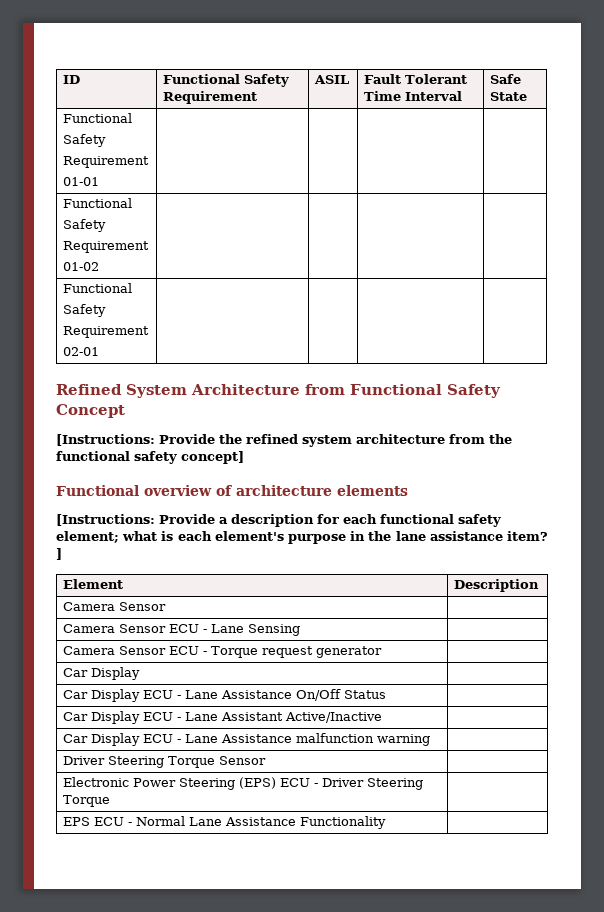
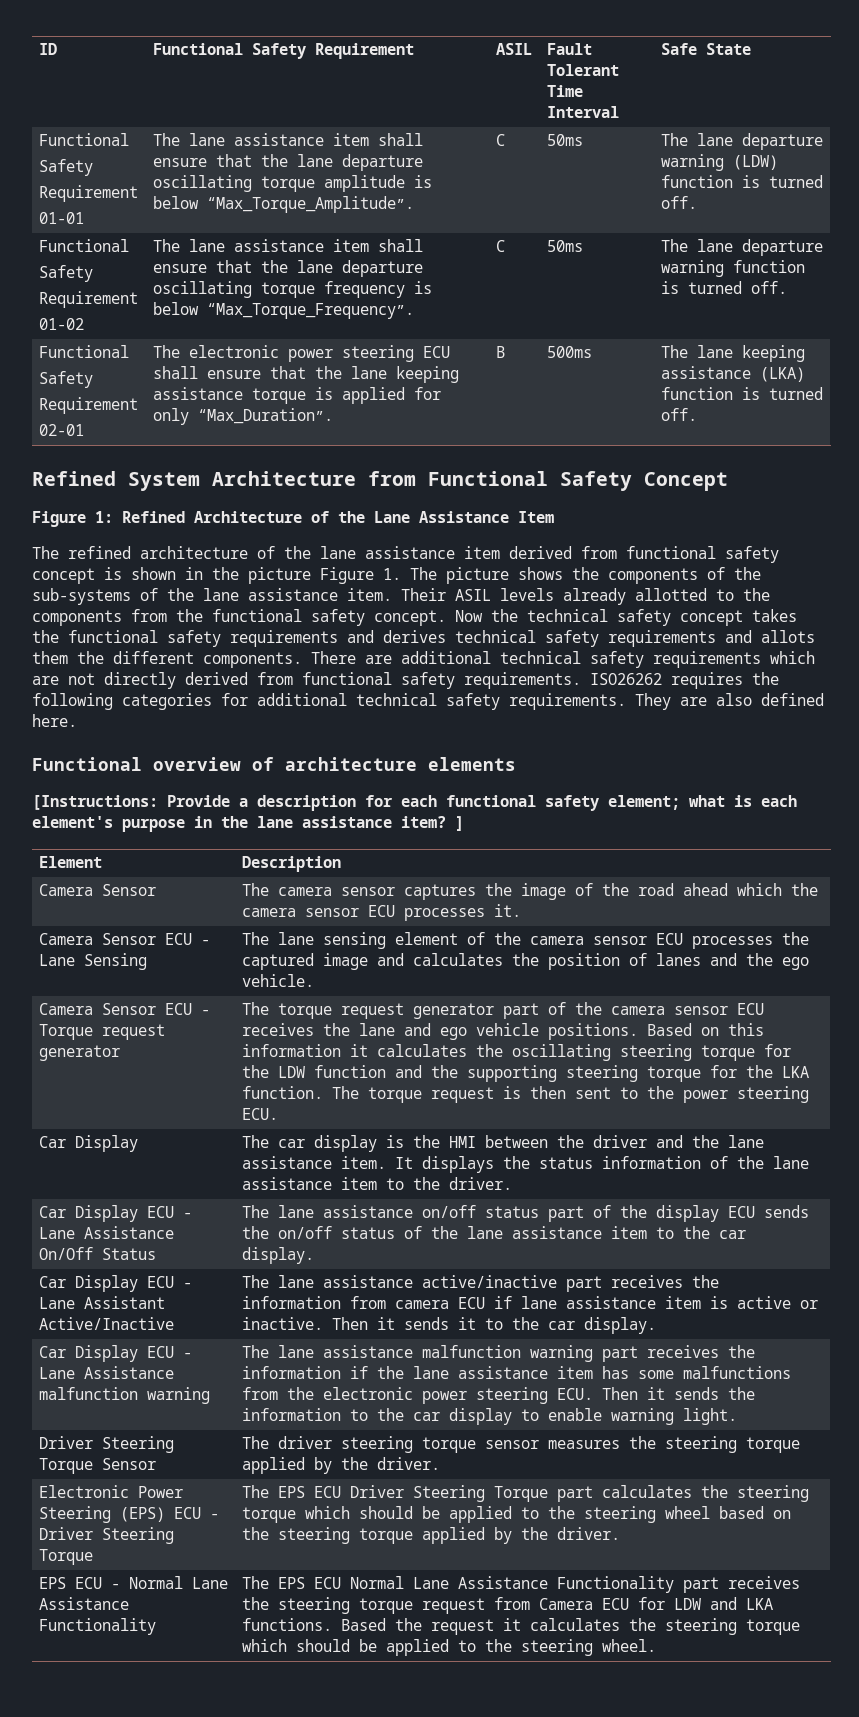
  ID | Functional Safety Requirement | ASIL | Fault Tolerant Time Interval | Safe State
  Functional
  Safety
  Requirement
- 01-01 | | | |
+ 01-01 | The lane assistance item shall ensure that the lane departure oscillating torque amplitude is below “Max_Torque_Amplitude”. | C | 50ms | The lane departure warning (LDW) function is turned off.
  Functional
  Safety
  Requirement
- 01-02 | | | |
+ 01-02 | The lane assistance item shall ensure that the lane departure oscillating torque frequency is below “Max_Torque_Frequency”. | C | 50ms | The lane departure warning function is turned off.
  Functional
  Safety
  Requirement
- 02-01 | | | |
+ 02-01 | The electronic power steering ECU shall ensure that the lane keeping assistance torque is applied for only “Max_Duration”. | B | 500ms | The lane keeping assistance (LKA) function is turned off.
- [Instructions: Provide the refined system architecture from the functional safety concept]
+ Figure 1: Refined Architecture of the Lane Assistance Item
+ The refined architecture of the lane assistance item derived from functional safety concept is shown in the picture Figure 1. The picture shows the components of the sub-systems of the lane assistance item. Their ASIL levels already allotted to the components from the functional safety concept. Now the technical safety concept takes the functional safety requirements and derives technical safety requirements and allots them the different components. There are additional technical safety requirements which are not directly derived from functional safety requirements. ISO26262 requires the following categories for additional technical safety requirements. They are also defined here.
- Camera Sensor |
+ Camera Sensor | The camera sensor captures the image of the road ahead which the camera sensor ECU processes it.
- Camera Sensor ECU - Lane Sensing |
+ Camera Sensor ECU - Lane Sensing | The lane sensing element of the camera sensor ECU processes the captured image and calculates the position of lanes and the ego vehicle.
- Car Display |
+ The torque request generator part of the camera sensor ECU receives the lane and ego vehicle positions. Based on this information it calculates the oscillating steering torque for the LDW function and the supporting steering torque for the LKA function. The torque request is then sent to the power steering ECU.
+ Car Display | The car display is the HMI between the driver and the lane assistance item. It displays the status information of the lane assistance item to the driver.
- Car Display ECU - Lane Assistance On/Off Status |
+ Car Display ECU - Lane Assistance On/Off Status | The lane assistance on/off status part of the display ECU sends the on/off status of the lane assistance item to the car display.
- Car Display ECU - Lane Assistant Active/Inactive |
+ Car Display ECU - Lane Assistant Active/Inactive | The lane assistance active/inactive part receives the information from camera ECU if lane assistance item is active or inactive. Then it sends it to the car display.
- Driver Steering Torque Sensor |
+ The lane assistance malfunction warning part receives the information if the lane assistance item has some malfunctions from the electronic power steering ECU. Then it sends the information to the car display to enable warning light.
+ Driver Steering Torque Sensor | The driver steering torque sensor measures the steering torque applied by the driver.
- Electronic Power Steering (EPS) ECU - Driver Steering Torque |
+ Electronic Power Steering (EPS) ECU - Driver Steering Torque | The EPS ECU Driver Steering Torque part calculates the steering torque which should be applied to the steering wheel based on the steering torque applied by the driver.
+ The EPS ECU Normal Lane Assistance Functionality part receives the steering torque request from Camera ECU for LDW and LKA functions. Based the request it calculates the steering torque which should be applied to the steering wheel.

